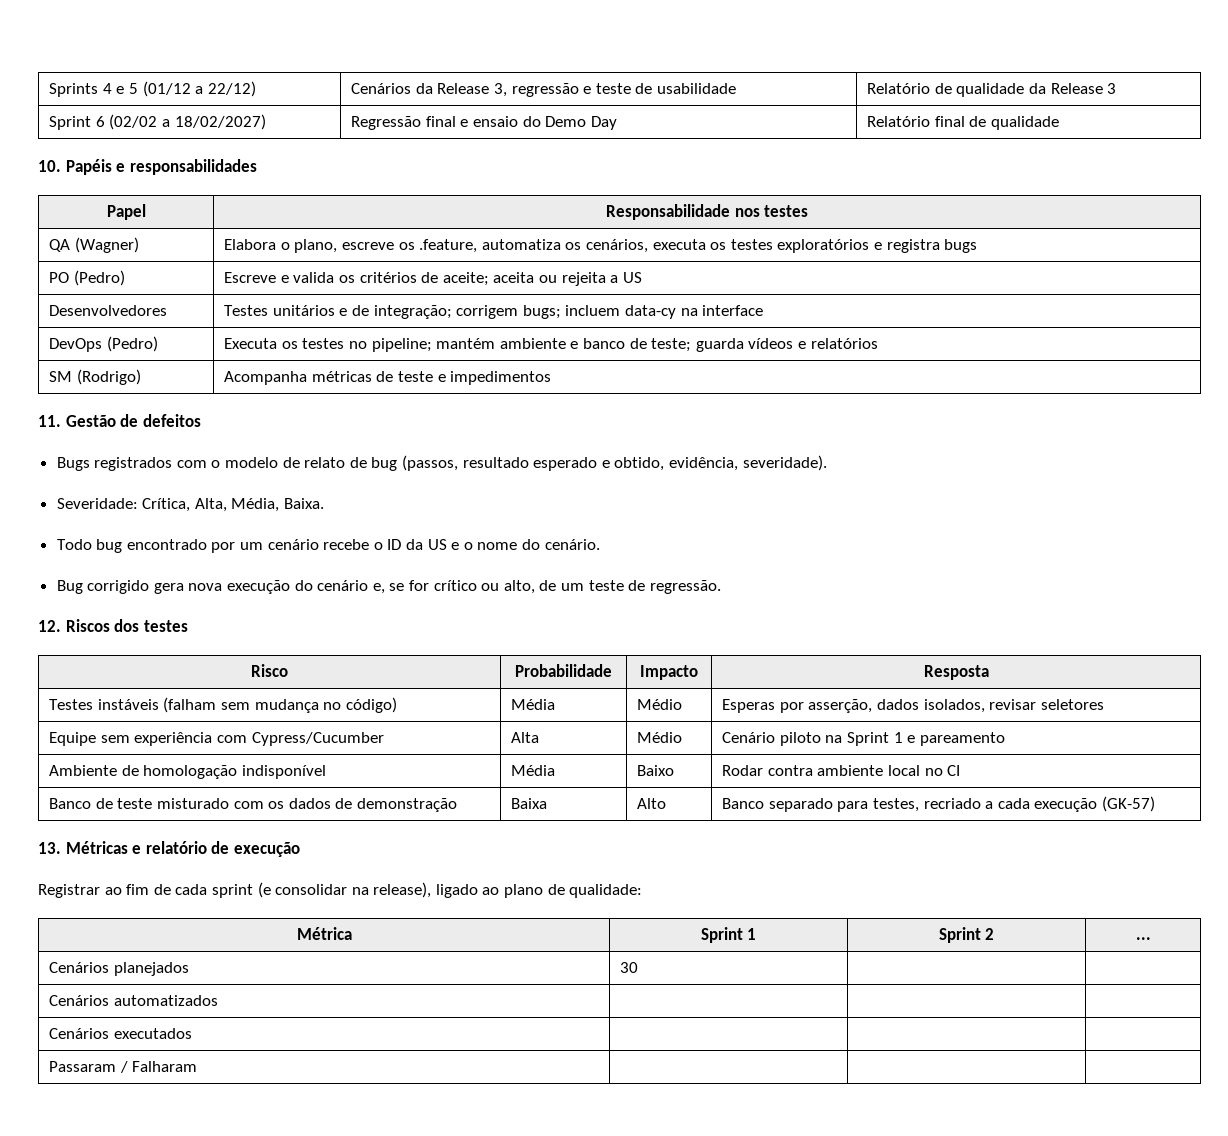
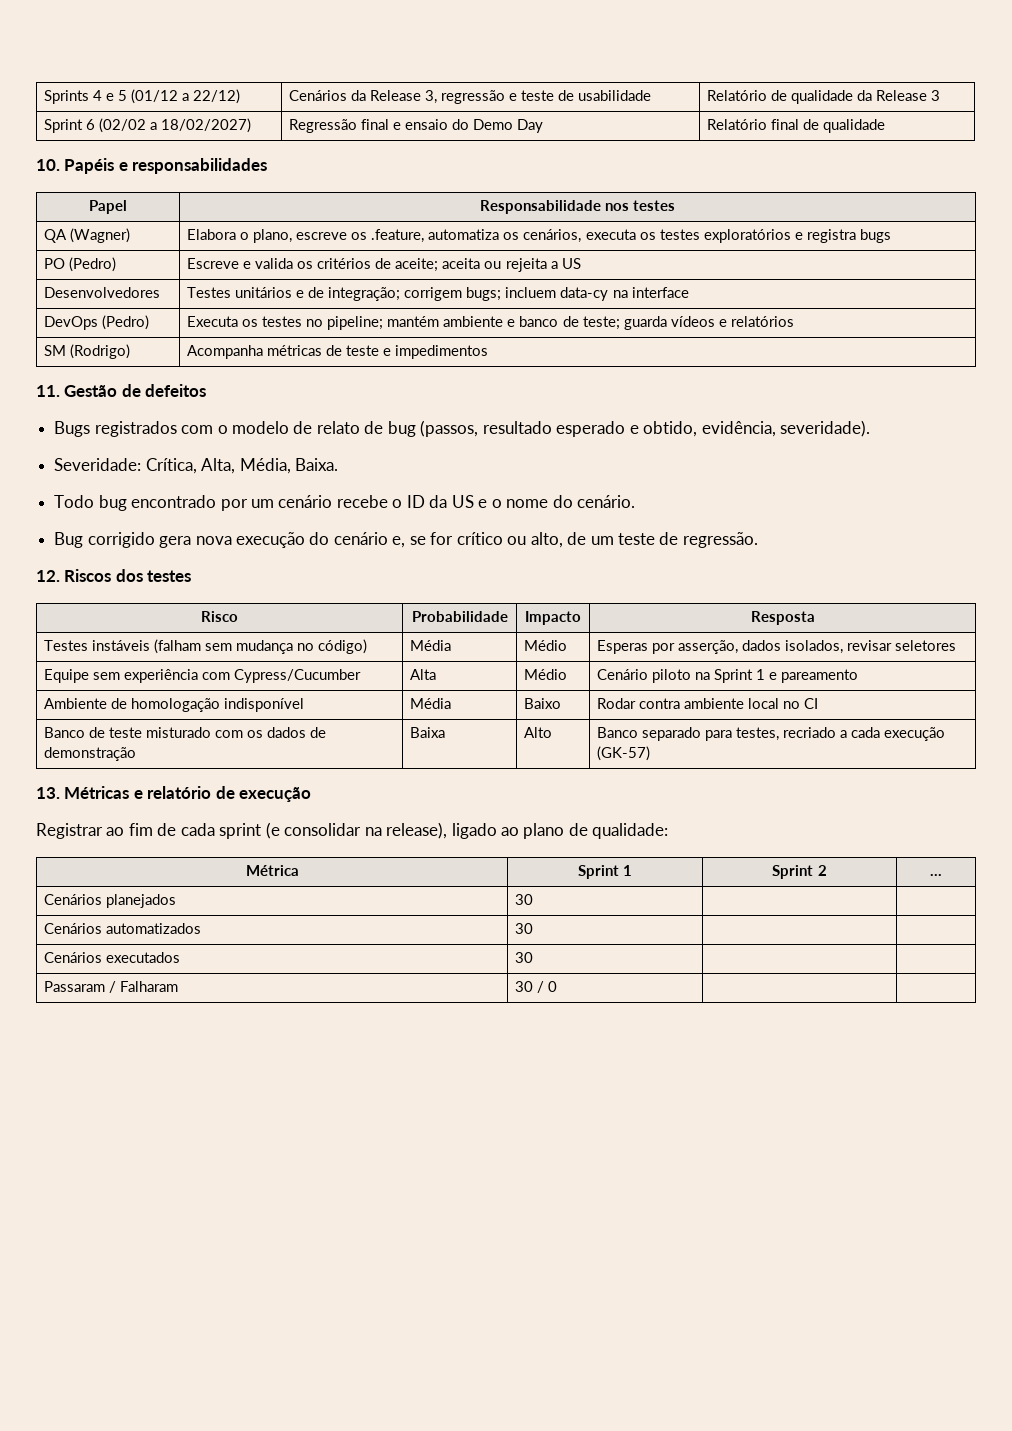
- Cenários automatizados | | |
+ Cenários automatizados | 30 | |
- Cenários executados | | |
+ Cenários executados | 30 | |
- Passaram / Falharam | | |
+ Passaram / Falharam | 30 / 0 | |

